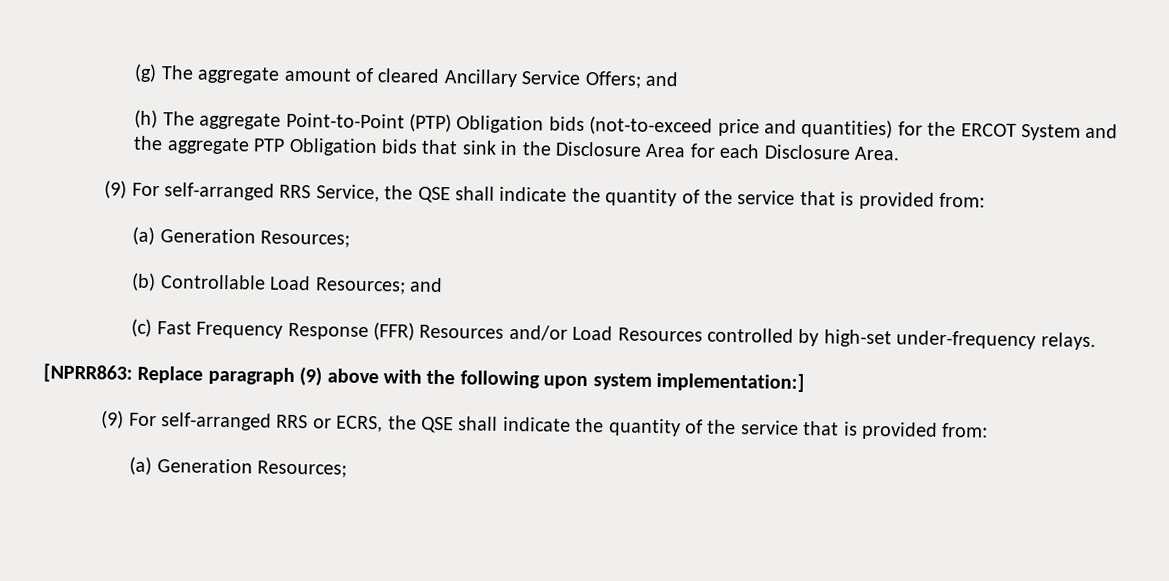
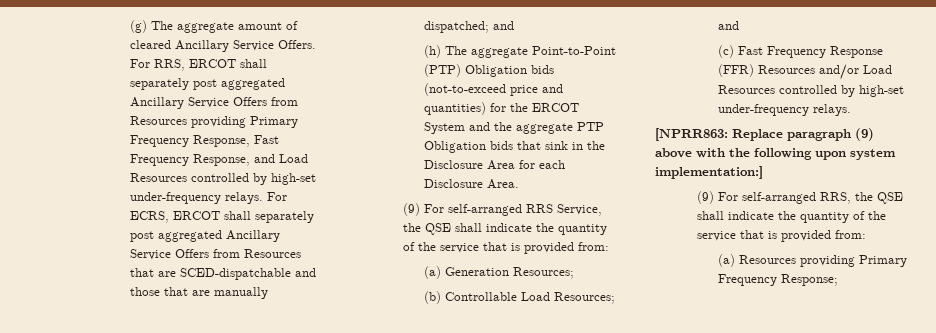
- (g) The aggregate amount of cleared Ancillary Service Offers; and
+ (g) The aggregate amount of cleared Ancillary Service Offers. For RRS, ERCOT shall separately post aggregated Ancillary Service Offers from Resources providing Primary Frequency Response, Fast Frequency Response, and Load Resources controlled by high-set under-frequency relays. For ECRS, ERCOT shall separately post aggregated Ancillary Service Offers from Resources that are SCED-dispatchable and those that are manually dispatched; and
- (9) For self-arranged RRS or ECRS, the QSE shall indicate the quantity of the service that is provided from:
- (a) Generation Resources;
+ (9) For self-arranged RRS, the QSE shall indicate the quantity of the service that is provided from:
+ (a) Resources providing Primary Frequency Response;

